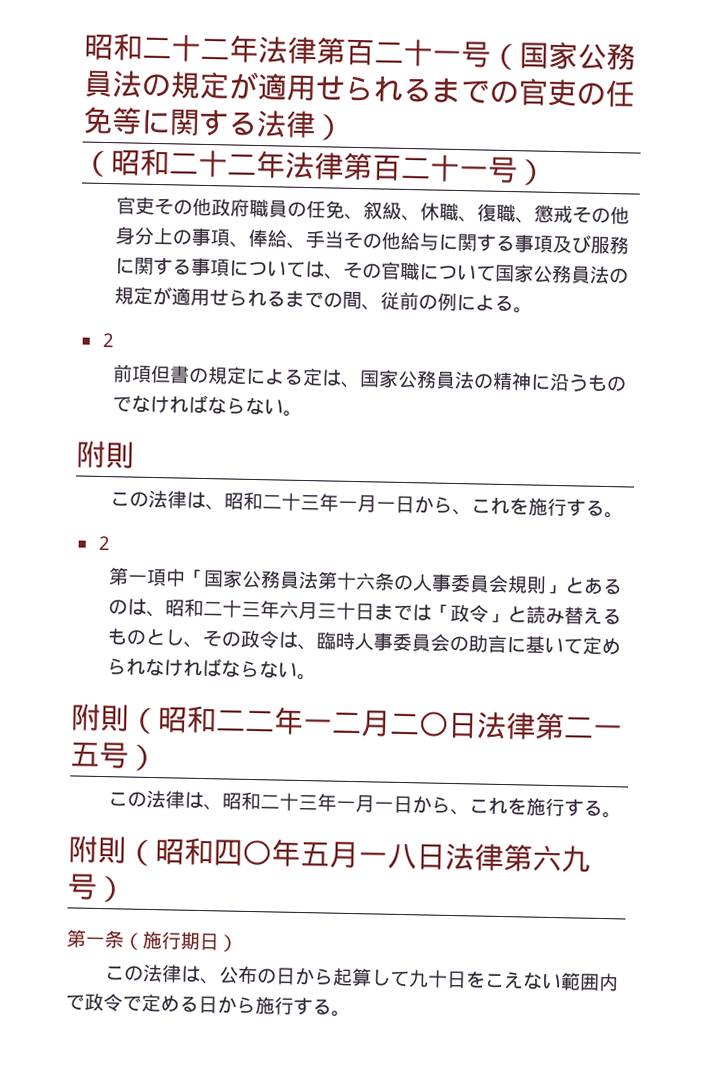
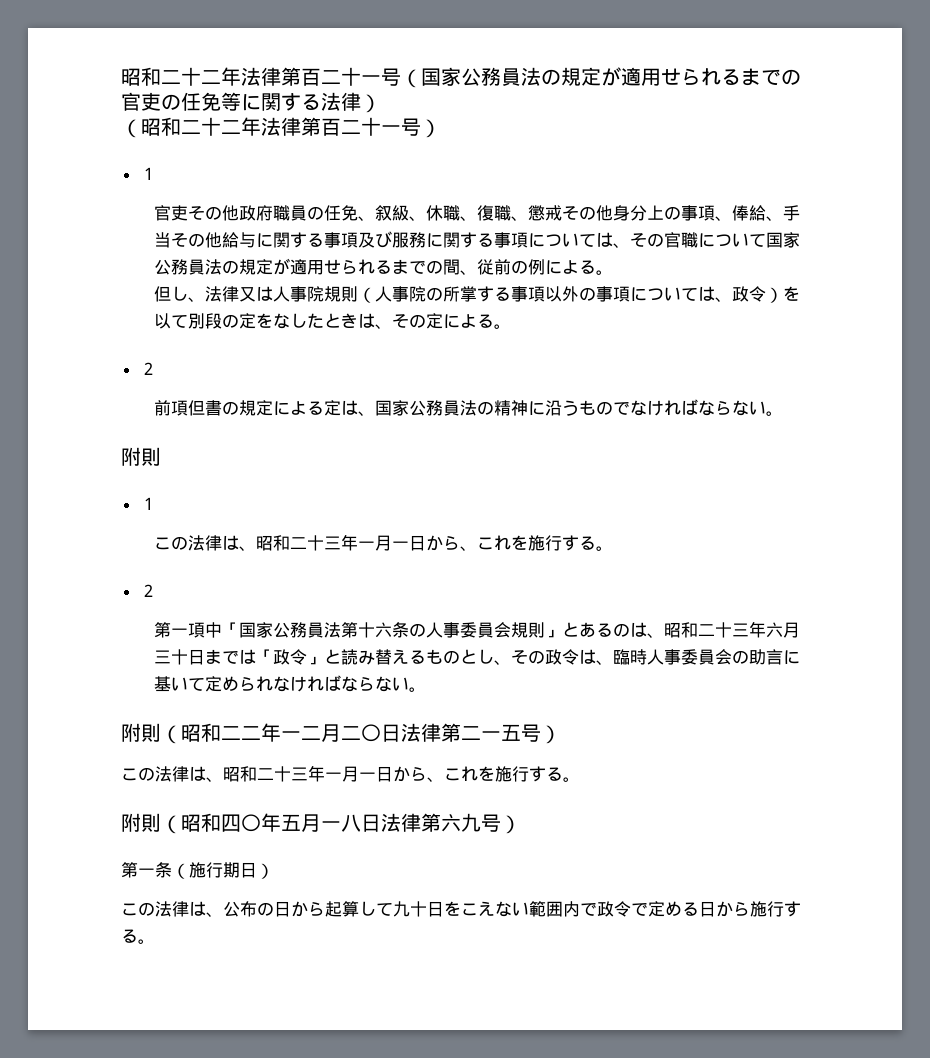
  （昭和二十二年法律第百二十一号）
+ １
+ 但し、法律又は人事院規則（人事院の所掌する事項以外の事項については、政令）を以て別段の定をなしたときは、その定による。
  前項但書の規定による定は、国家公務員法の精神に沿うものでなければならない。
  附則
+ １

